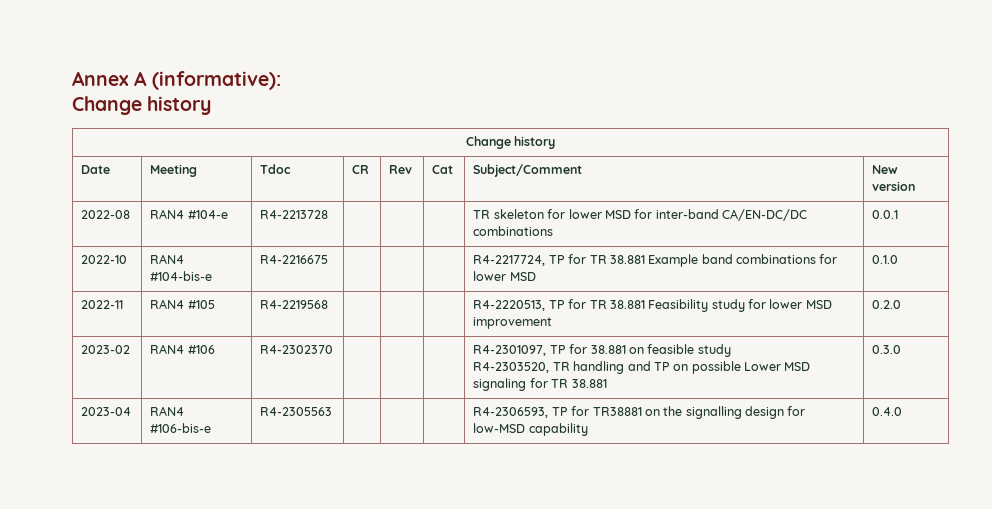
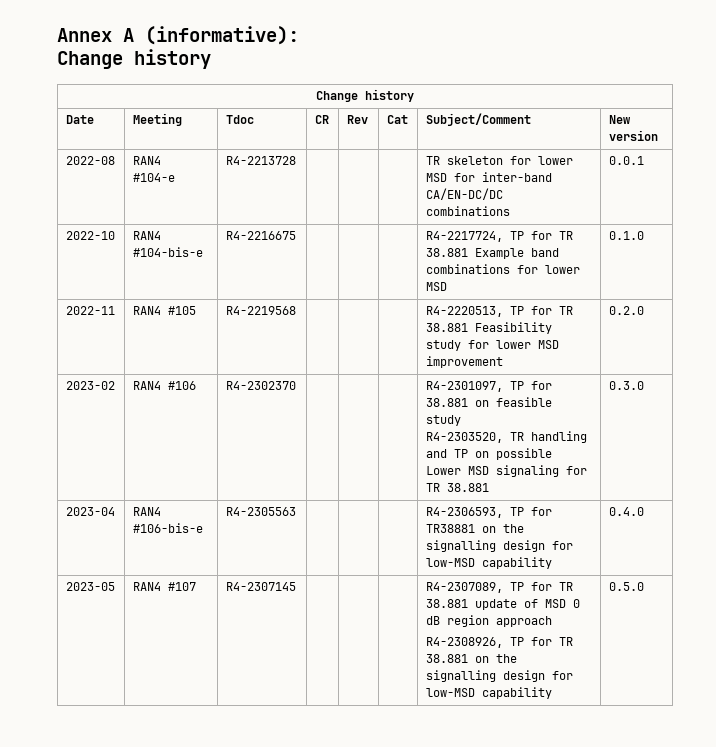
+ 2023-05 | RAN4 #107 | R4-2307145 | | | | R4-2307089, TP for TR 38.881 update of MSD 0 dB region approach
+ R4-2308926, TP for TR 38.881 on the signalling design for low-MSD capability | 0.5.0

